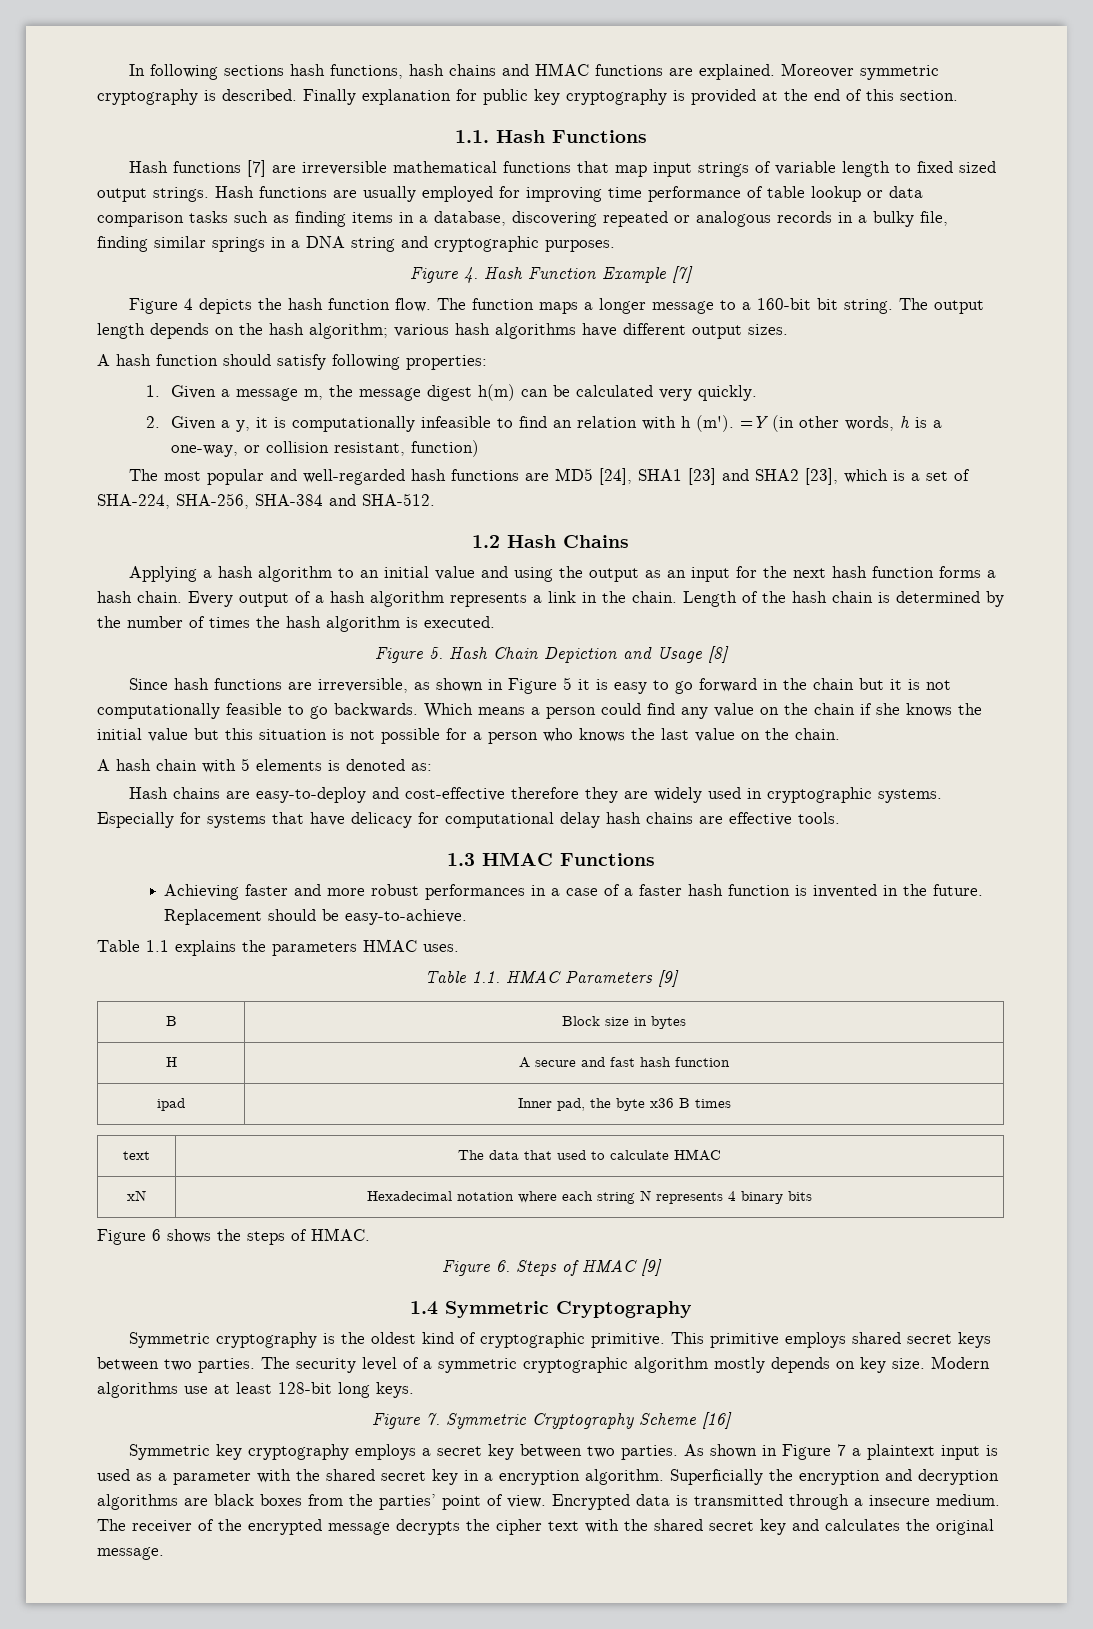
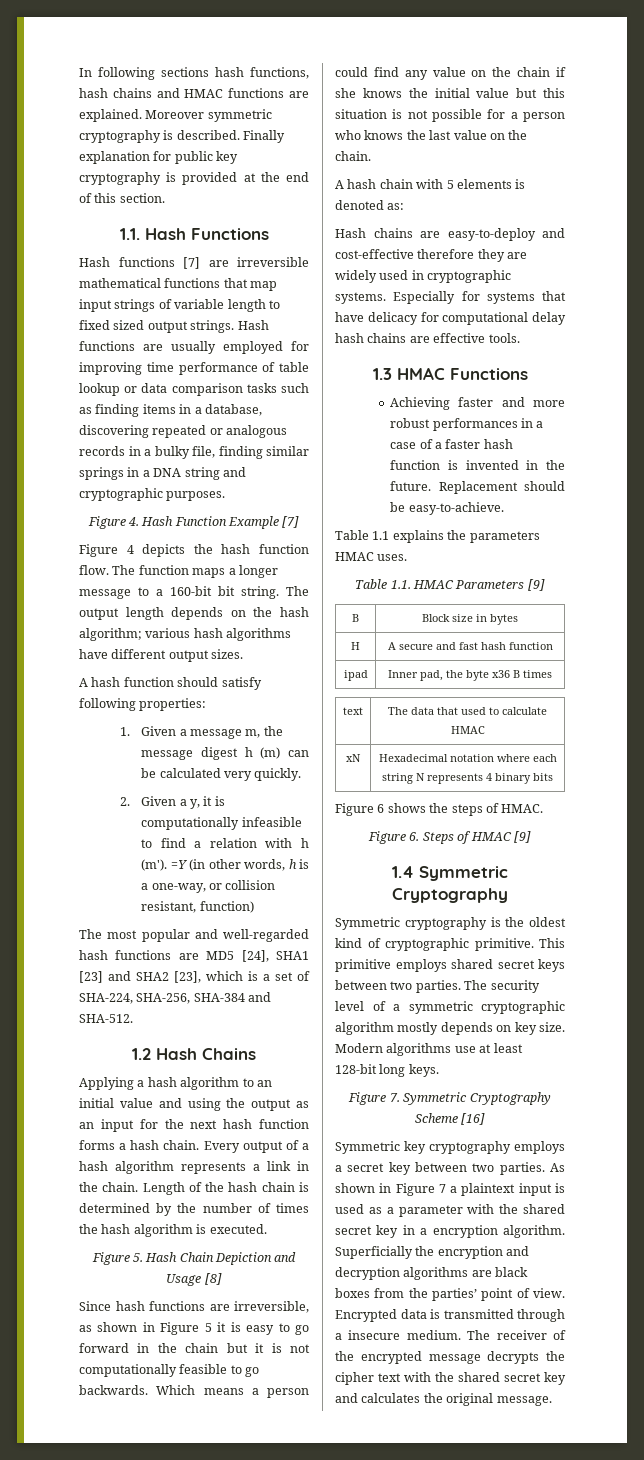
- 1. Given a message m, the message digest h(m) can be calculated very quickly.
+ 1. Given a message m, the message digest h (m) can be calculated very quickly.
- 2. Given a y, it is computationally infeasible to find an relation with h (m').
+ 2. Given a y, it is computationally infeasible to find a relation with h (m').

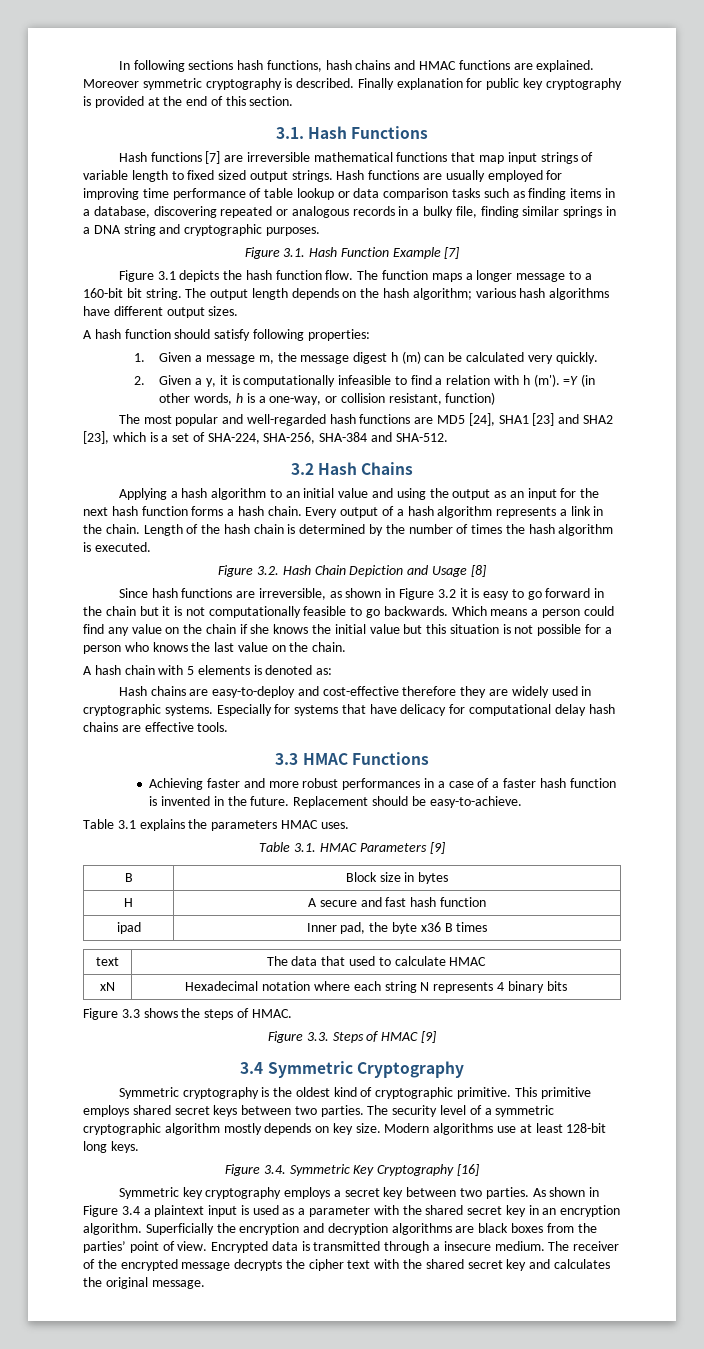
- 1.1. Hash Functions
+ 3.1. Hash Functions
- Figure 4. Hash Function Example [7]
+ Figure 3.1. Hash Function Example [7]
- Figure 4 depicts the hash function flow.
+ Figure 3.1 depicts the hash function flow.
- 1.2 Hash Chains
+ 3.2 Hash Chains
- Figure 5. Hash Chain Depiction and Usage [8]
+ Figure 3.2. Hash Chain Depiction and Usage [8]
- Since hash functions are irreversible, as shown in Figure 5 it is easy to go forward in the chain but it is not computationally feasible to go backwards.
+ Since hash functions are irreversible, as shown in Figure 3.2 it is easy to go forward in the chain but it is not computationally feasible to go backwards.
- 1.3 HMAC Functions
+ 3.3 HMAC Functions
- Table 1.1 explains the parameters HMAC uses.
+ Table 3.1 explains the parameters HMAC uses.
- Table 1.1. HMAC Parameters [9]
+ Table 3.1. HMAC Parameters [9]
- Figure 6 shows the steps of HMAC.
+ Figure 3.3 shows the steps of HMAC.
- Figure 6. Steps of HMAC [9]
+ Figure 3.3. Steps of HMAC [9]
- 1.4 Symmetric Cryptography
+ 3.4 Symmetric Cryptography
- Figure 7. Symmetric Cryptography Scheme [16]
+ Figure 3.4. Symmetric Key Cryptography [16]
- As shown in Figure 7 a plaintext input is used as a parameter with the shared secret key in a encryption algorithm.
+ As shown in Figure 3.4 a plaintext input is used as a parameter with the shared secret key in an encryption algorithm.

